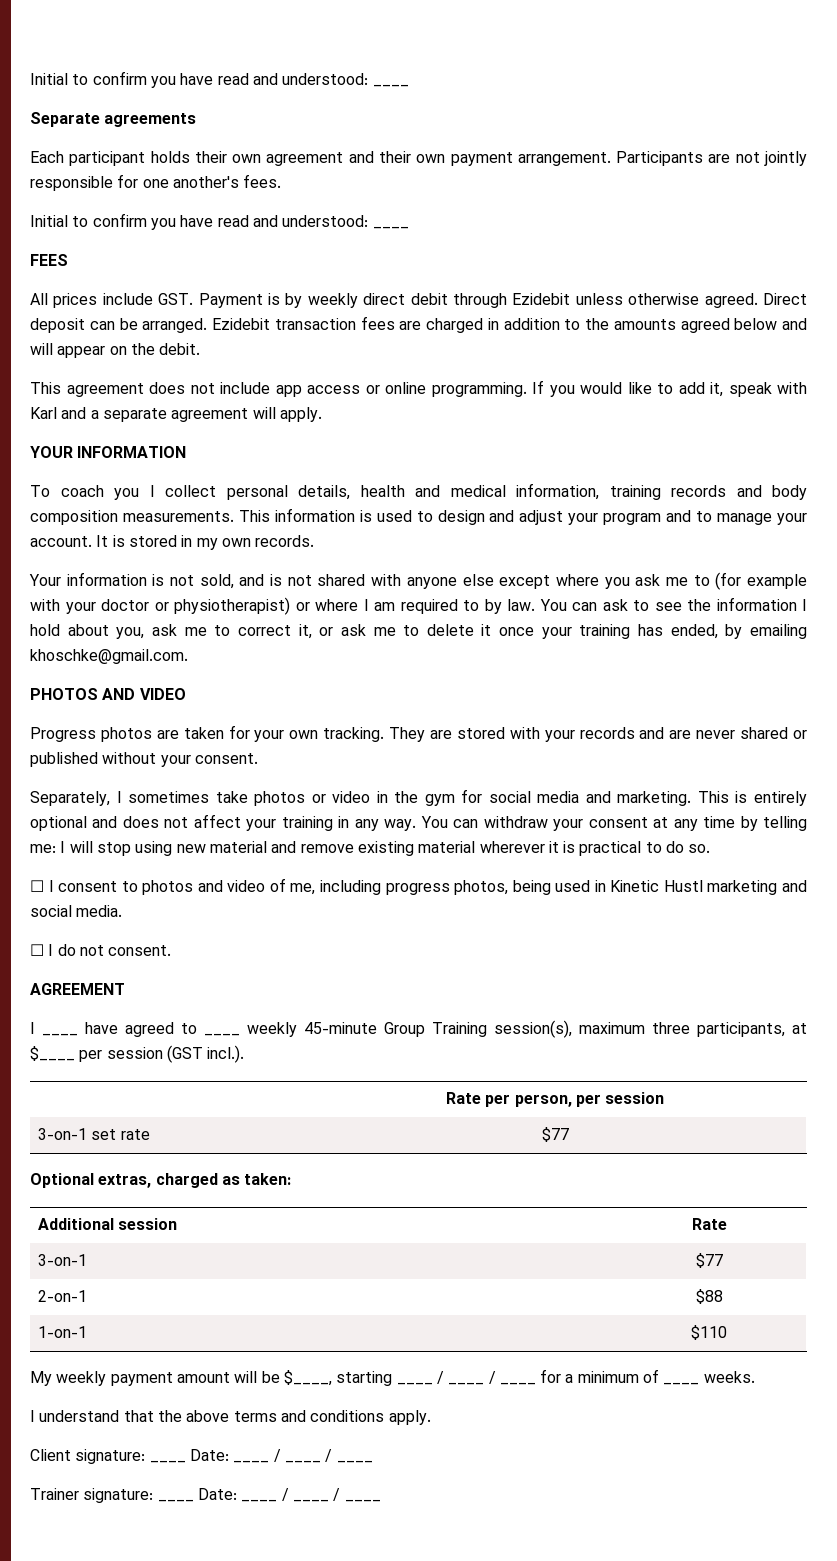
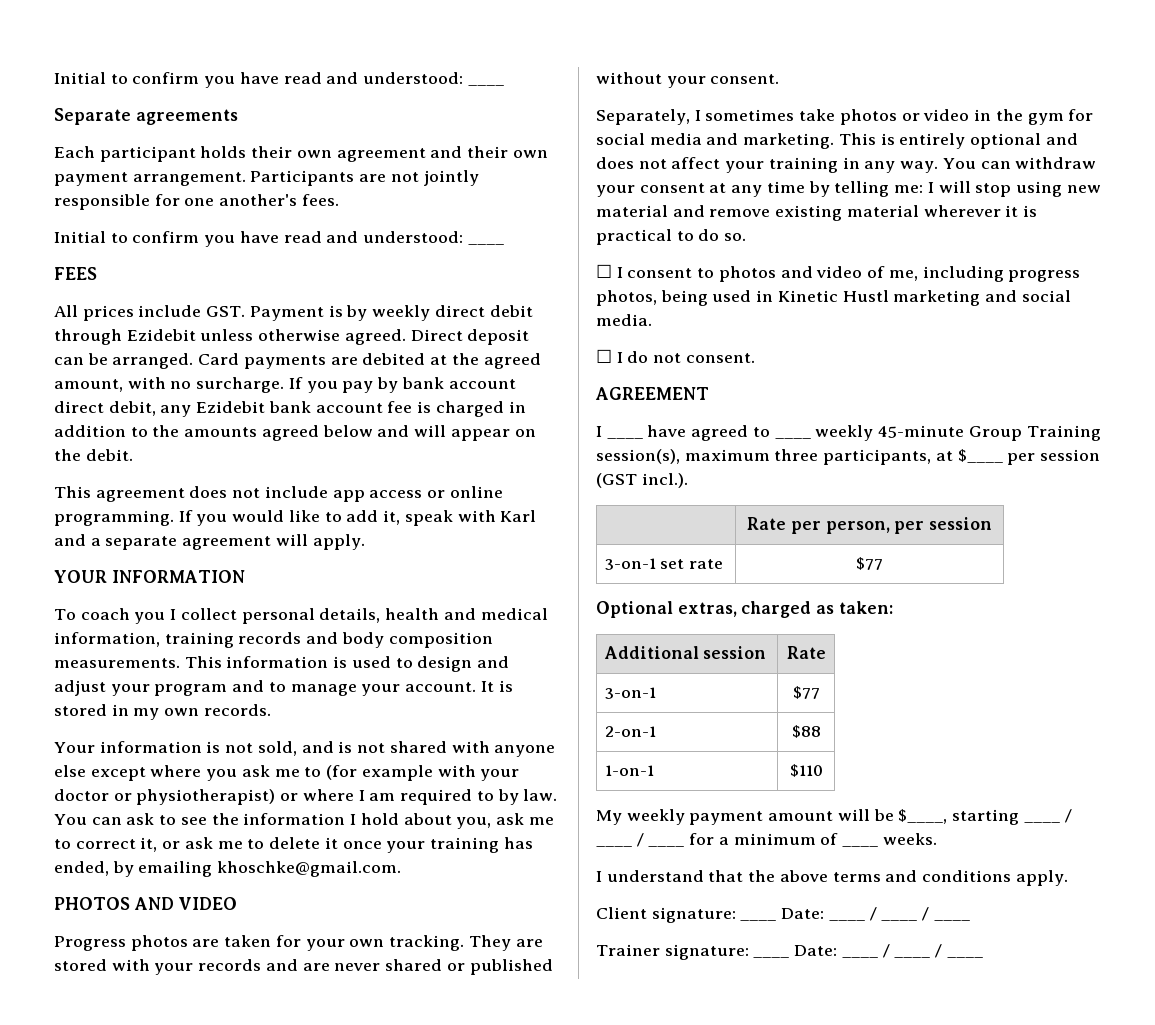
- Ezidebit transaction fees are charged in addition to the amounts agreed below and will appear on the debit.
+ Card payments are debited at the agreed amount, with no surcharge. If you pay by bank account direct debit, any Ezidebit bank account fee is charged in addition to the amounts agreed below and will appear on the debit.

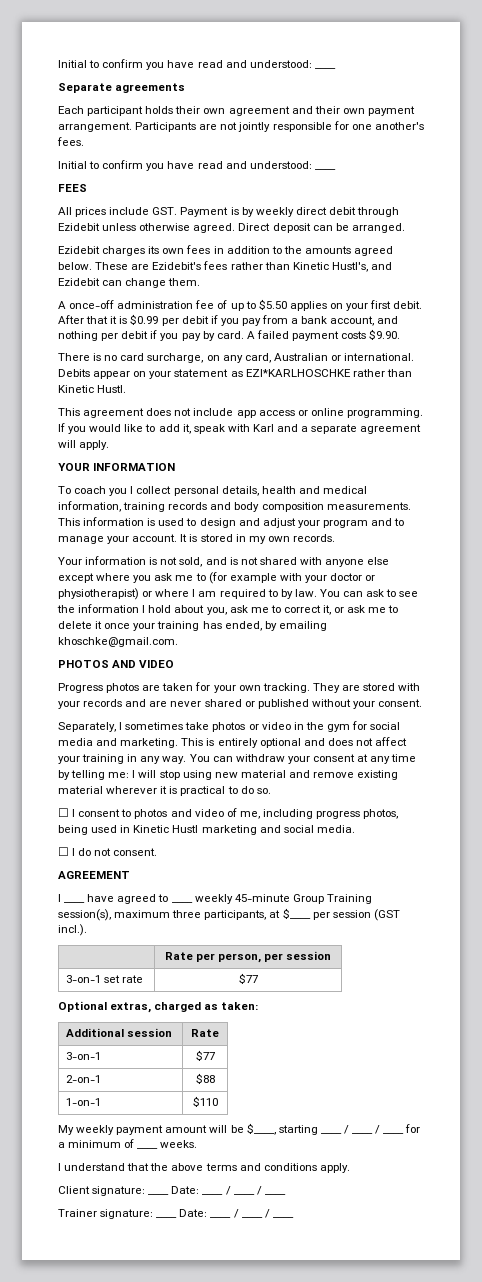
- Direct deposit can be arranged. Card payments are debited at the agreed amount, with no surcharge. If you pay by bank account direct debit, any Ezidebit bank account fee is charged in addition to the amounts agreed below and will appear on the debit.
+ Direct deposit can be arranged.
+ Ezidebit charges its own fees in addition to the amounts agreed below. These are Ezidebit's fees rather than Kinetic Hustl's, and Ezidebit can change them.
+ A once-off administration fee of up to $5.50 applies on your first debit. After that it is $0.99 per debit if you pay from a bank account, and nothing per debit if you pay by card. A failed payment costs $9.90.
+ There is no card surcharge, on any card, Australian or international. Debits appear on your statement as EZI*KARLHOSCHKE rather than Kinetic Hustl.

